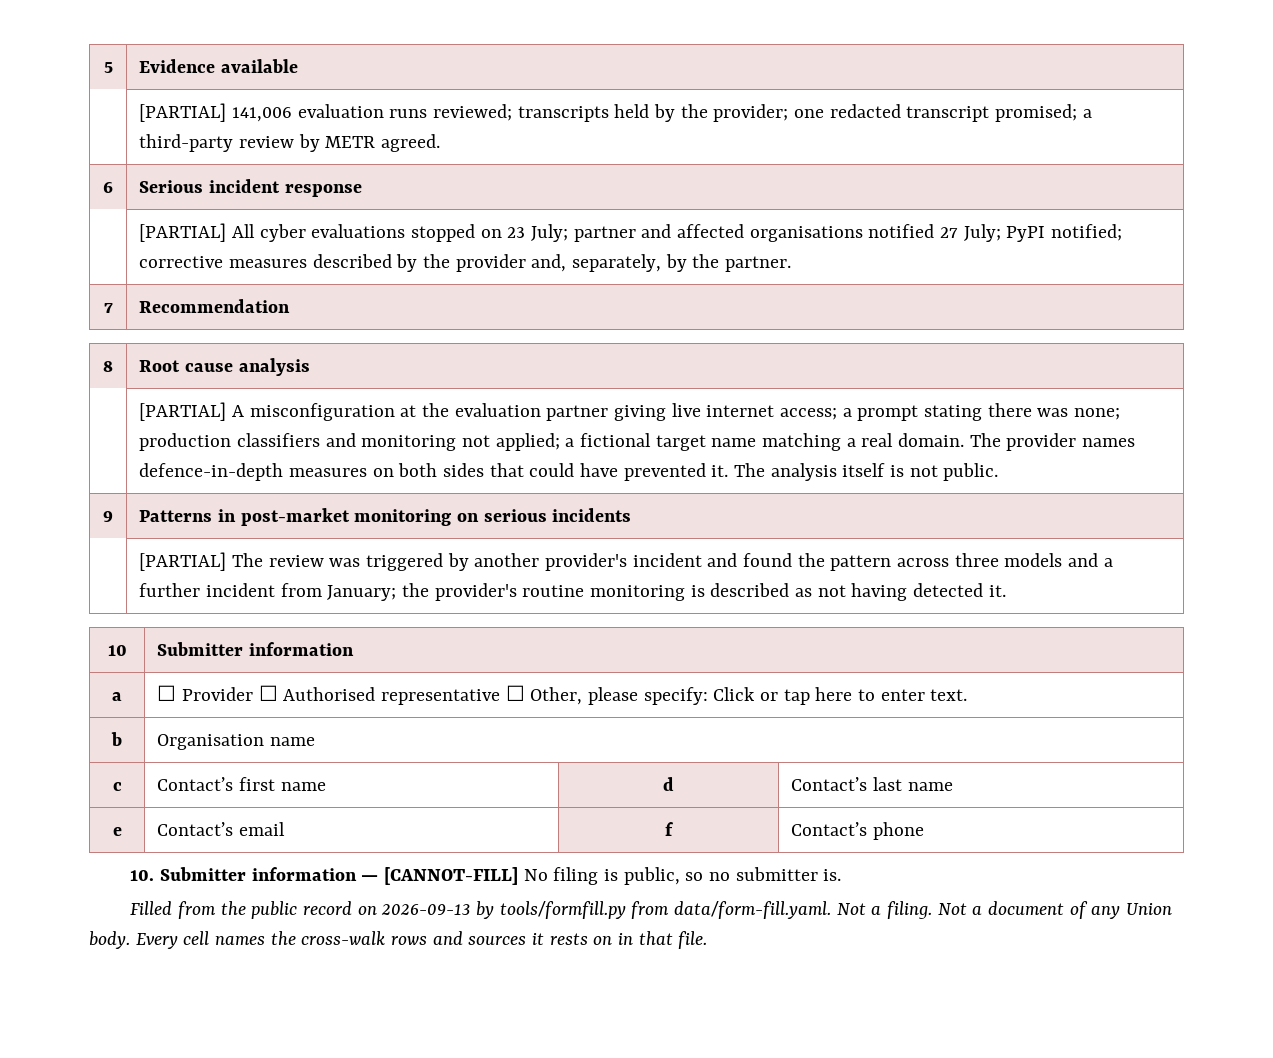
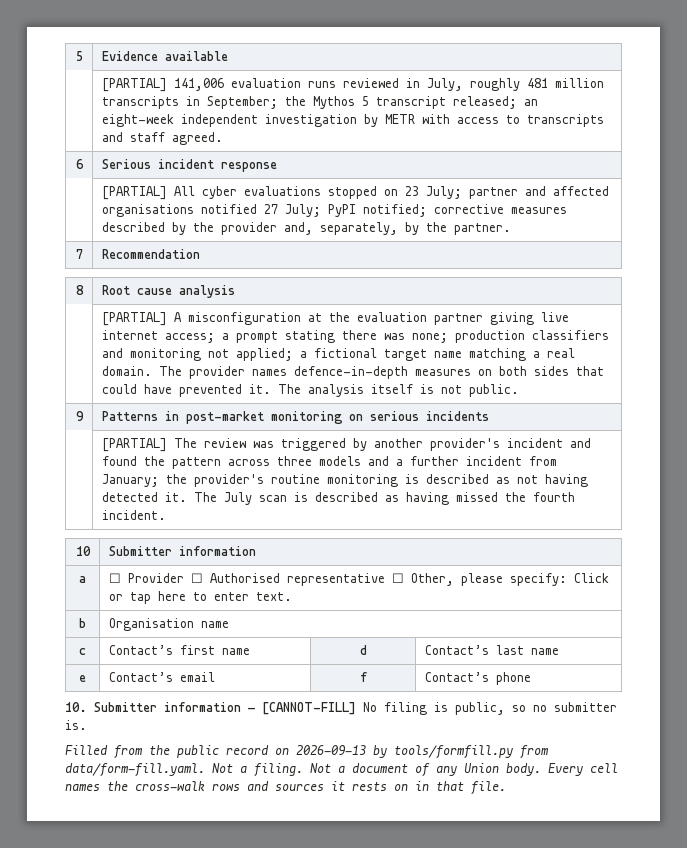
- | [PARTIAL] 141,006 evaluation runs reviewed; transcripts held by the provider; one redacted transcript promised; a third-party review by METR agreed.
+ | [PARTIAL] 141,006 evaluation runs reviewed in July, roughly 481 million transcripts in September; the Mythos 5 transcript released; an eight-week independent investigation by METR with access to transcripts and staff agreed.
+ The July scan is described as having missed the fourth incident.

